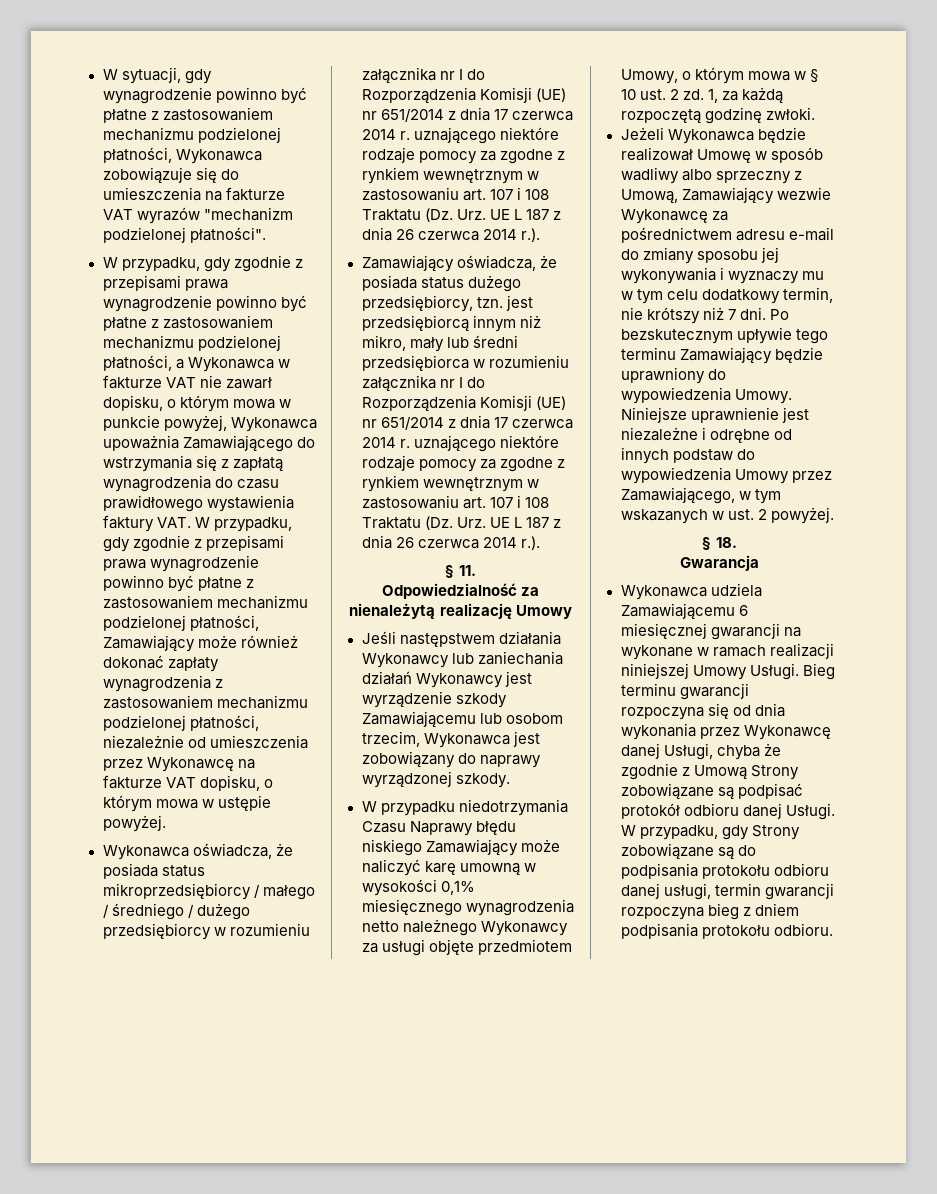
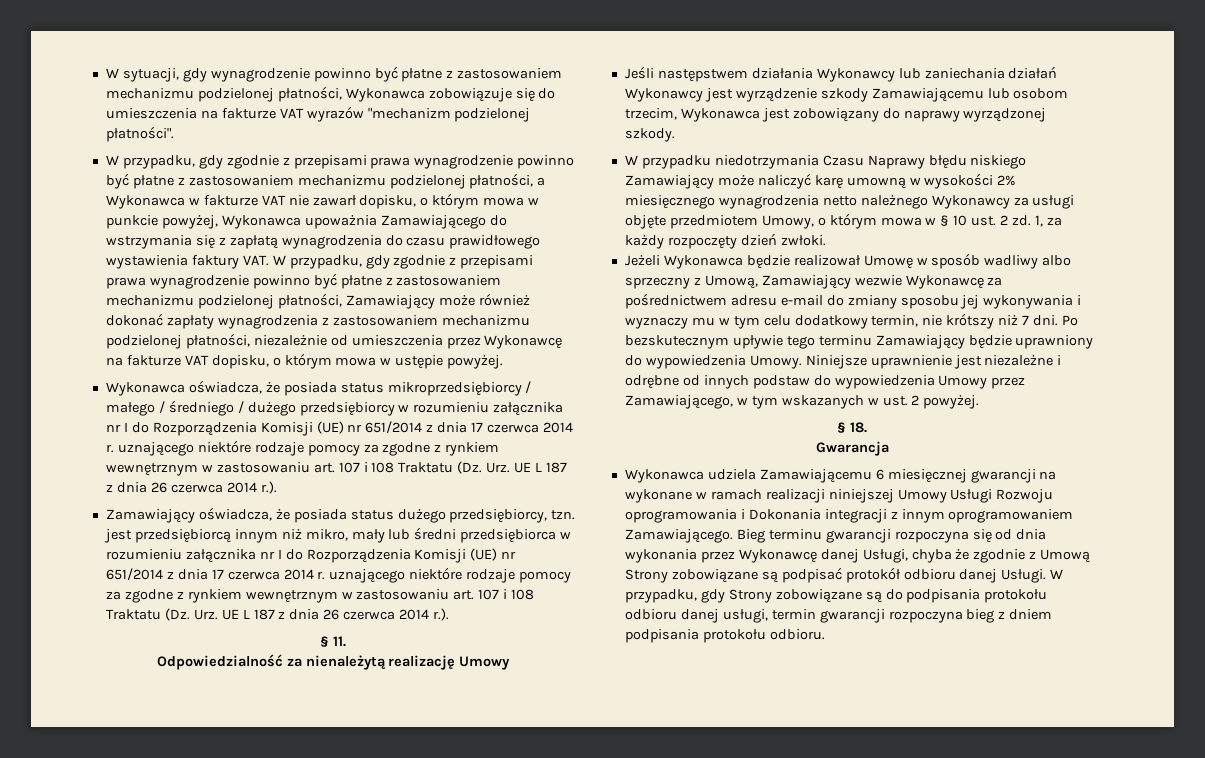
- W przypadku niedotrzymania Czasu Naprawy błędu niskiego Zamawiający może naliczyć karę umowną w wysokości 0,1% miesięcznego wynagrodzenia netto należnego Wykonawcy za usługi objęte przedmiotem Umowy, o którym mowa w § 10 ust. 2 zd.
+ W przypadku niedotrzymania Czasu Naprawy błędu niskiego Zamawiający może naliczyć karę umowną w wysokości 2% miesięcznego wynagrodzenia netto należnego Wykonawcy za usługi objęte przedmiotem Umowy, o którym mowa w § 10 ust. 2 zd.
- 1, za każdą rozpoczętą godzinę zwłoki.
+ 1, za każdy rozpoczęty dzień zwłoki.
- Wykonawca udziela Zamawiającemu 6 miesięcznej gwarancji na wykonane w ramach realizacji niniejszej Umowy Usługi.
+ Wykonawca udziela Zamawiającemu 6 miesięcznej gwarancji na wykonane w ramach realizacji niniejszej Umowy Usługi Rozwoju oprogramowania i Dokonania integracji z innym oprogramowaniem Zamawiającego.

